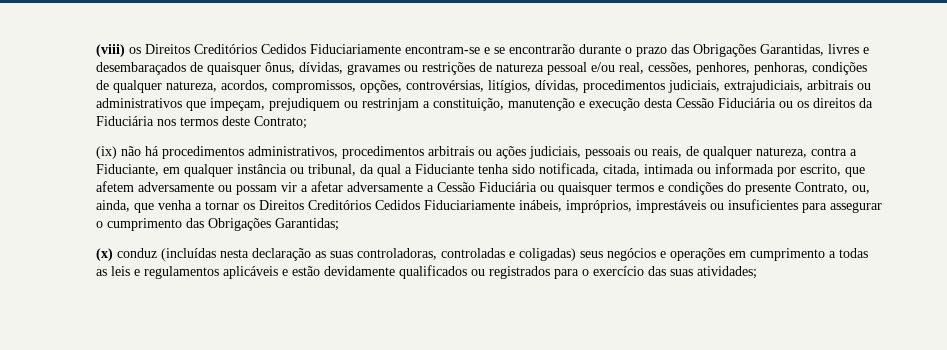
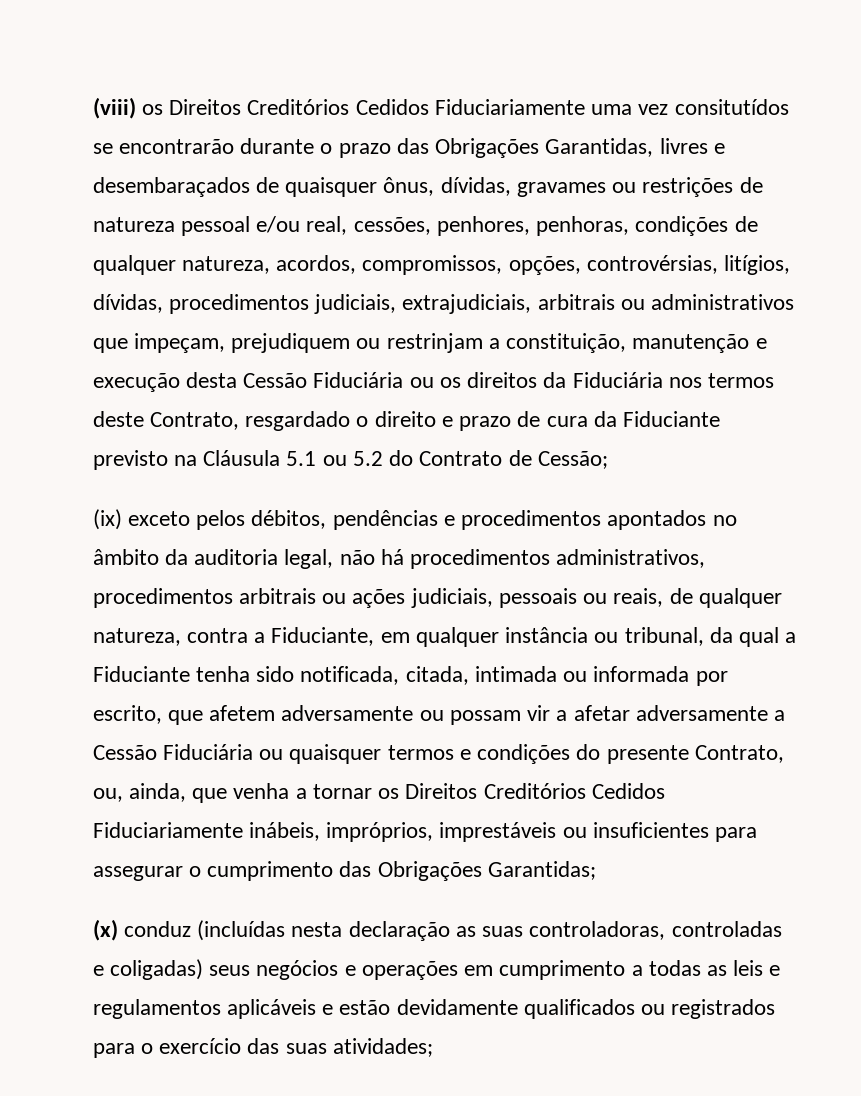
- (viii) os Direitos Creditórios Cedidos Fiduciariamente encontram-se e se encontrarão durante o prazo das Obrigações Garantidas, livres e desembaraçados de quaisquer ônus, dívidas, gravames ou restrições de natureza pessoal e/ou real, cessões, penhores, penhoras, condições de qualquer natureza, acordos, compromissos, opções, controvérsias, litígios, dívidas, procedimentos judiciais, extrajudiciais, arbitrais ou administrativos que impeçam, prejudiquem ou restrinjam a constituição, manutenção e execução desta Cessão Fiduciária ou os direitos da Fiduciária nos termos deste Contrato;
- (ix) não há procedimentos administrativos, procedimentos arbitrais ou ações judiciais, pessoais ou reais, de qualquer natureza, contra a Fiduciante, em qualquer instância ou tribunal, da qual a Fiduciante tenha sido notificada, citada, intimada ou informada por escrito, que afetem adversamente ou possam vir a afetar adversamente a Cessão Fiduciária ou quaisquer termos e condições do presente Contrato, ou, ainda, que venha a tornar os Direitos Creditórios Cedidos Fiduciariamente inábeis, impróprios, imprestáveis ou insuficientes para assegurar o cumprimento das Obrigações Garantidas;
+ (viii) os Direitos Creditórios Cedidos Fiduciariamente uma vez consitutídos se encontrarão durante o prazo das Obrigações Garantidas, livres e desembaraçados de quaisquer ônus, dívidas, gravames ou restrições de natureza pessoal e/ou real, cessões, penhores, penhoras, condições de qualquer natureza, acordos, compromissos, opções, controvérsias, litígios, dívidas, procedimentos judiciais, extrajudiciais, arbitrais ou administrativos que impeçam, prejudiquem ou restrinjam a constituição, manutenção e execução desta Cessão Fiduciária ou os direitos da Fiduciária nos termos deste Contrato, resgardado o direito e prazo de cura da Fiduciante previsto na Cláusula 5.1 ou 5.2 do Contrato de Cessão;
+ (ix) exceto pelos débitos, pendências e procedimentos apontados no âmbito da auditoria legal, não há procedimentos administrativos, procedimentos arbitrais ou ações judiciais, pessoais ou reais, de qualquer natureza, contra a Fiduciante, em qualquer instância ou tribunal, da qual a Fiduciante tenha sido notificada, citada, intimada ou informada por escrito, que afetem adversamente ou possam vir a afetar adversamente a Cessão Fiduciária ou quaisquer termos e condições do presente Contrato, ou, ainda, que venha a tornar os Direitos Creditórios Cedidos Fiduciariamente inábeis, impróprios, imprestáveis ou insuficientes para assegurar o cumprimento das Obrigações Garantidas;

